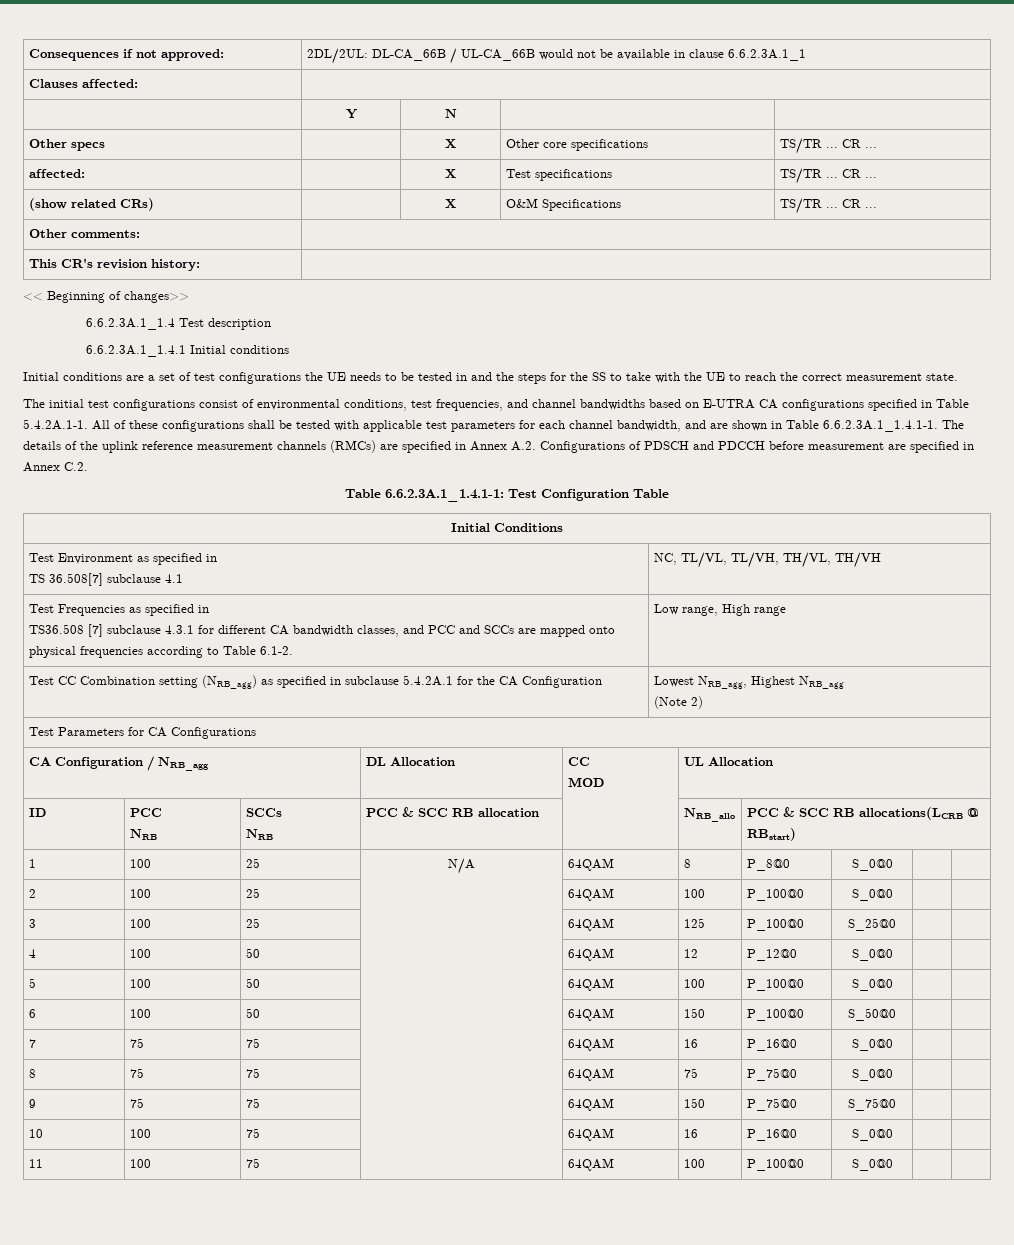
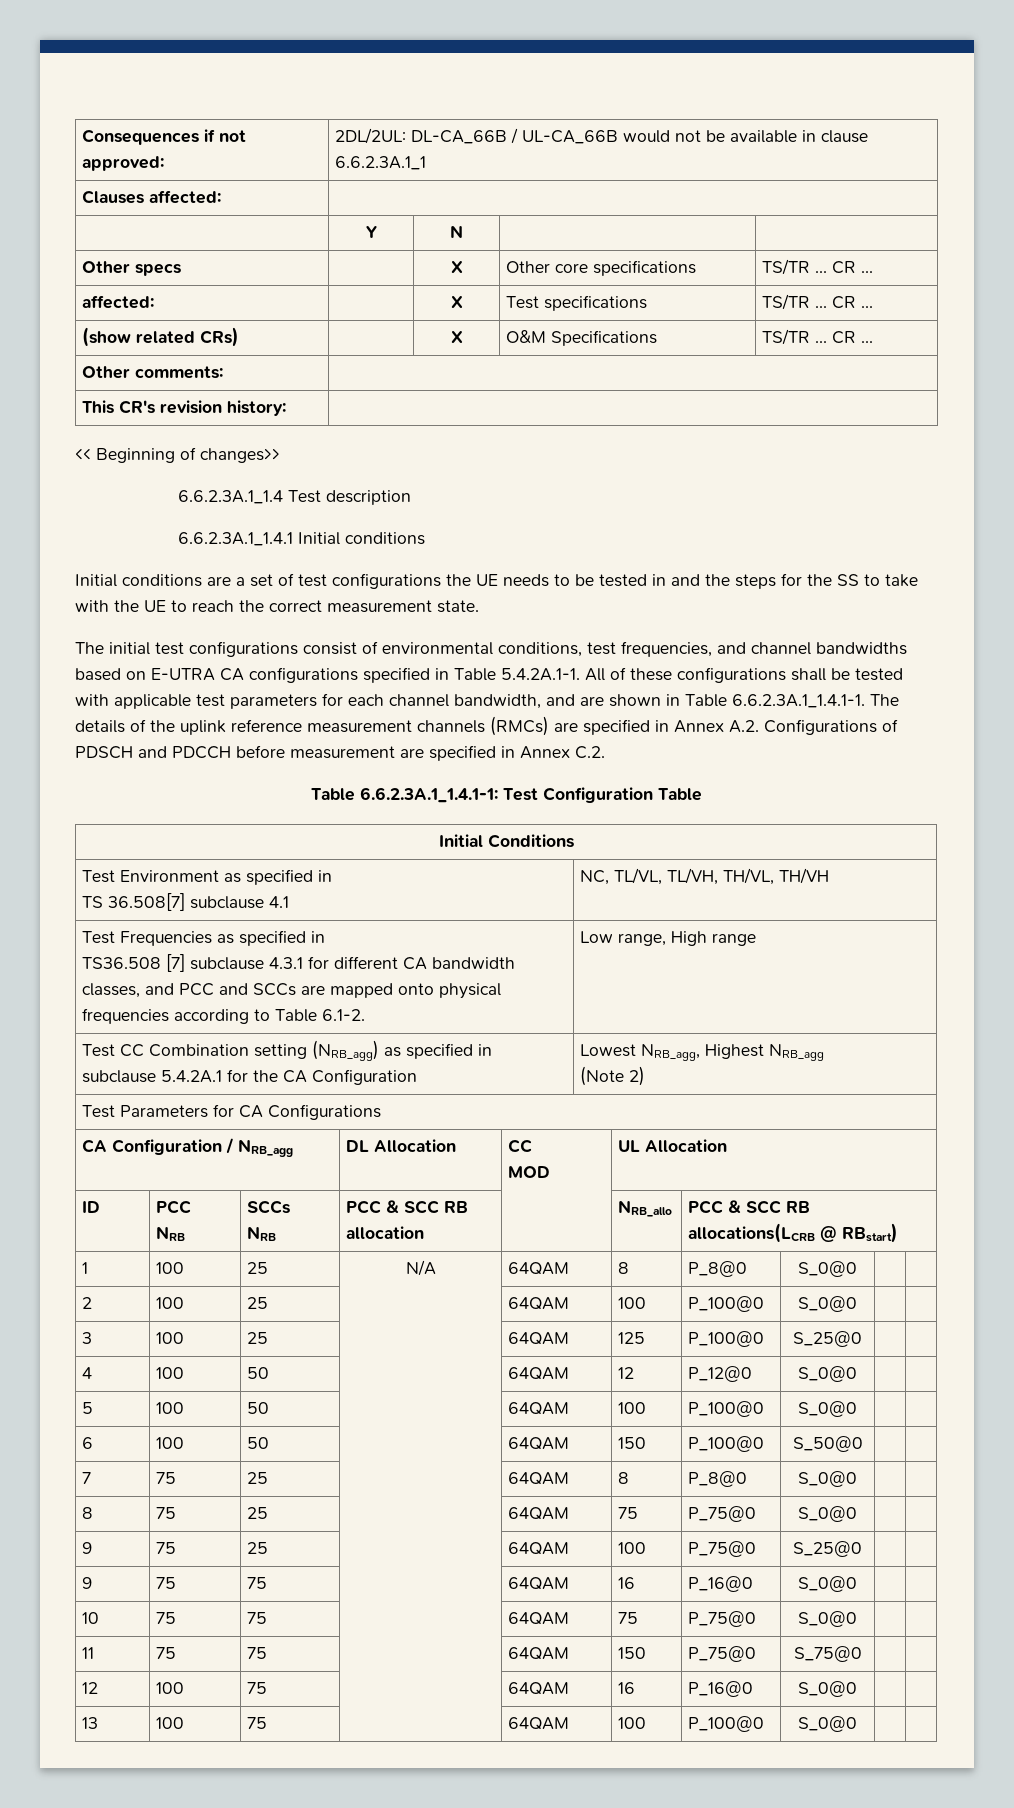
- 7 | 75 | 75 | | 64QAM | 16 | P_16@0 | S_0@0 | |
- 8 | 75 | 75 | | 64QAM | 75 | P_75@0 | S_0@0 | |
+ 7 | 75 | 25 | | 64QAM | 8 | P_8@0 | S_0@0 | |
+ 8 | 75 | 25 | | 64QAM | 75 | P_75@0 | S_0@0 | |
+ 9 | 75 | 25 | | 64QAM | 100 | P_75@0 | S_25@0 | |
+ 9 | 75 | 75 | | 64QAM | 16 | P_16@0 | S_0@0 | |
+ 10 | 75 | 75 | | 64QAM | 75 | P_75@0 | S_0@0 | |
- 9 | 75 | 75 | | 64QAM | 150 | P_75@0 | S_75@0 | |
+ 11 | 75 | 75 | | 64QAM | 150 | P_75@0 | S_75@0 | |
- 10 | 100 | 75 | | 64QAM | 16 | P_16@0 | S_0@0 | |
+ 12 | 100 | 75 | | 64QAM | 16 | P_16@0 | S_0@0 | |
- 11 | 100 | 75 | | 64QAM | 100 | P_100@0 | S_0@0 | |
+ 13 | 100 | 75 | | 64QAM | 100 | P_100@0 | S_0@0 | |

